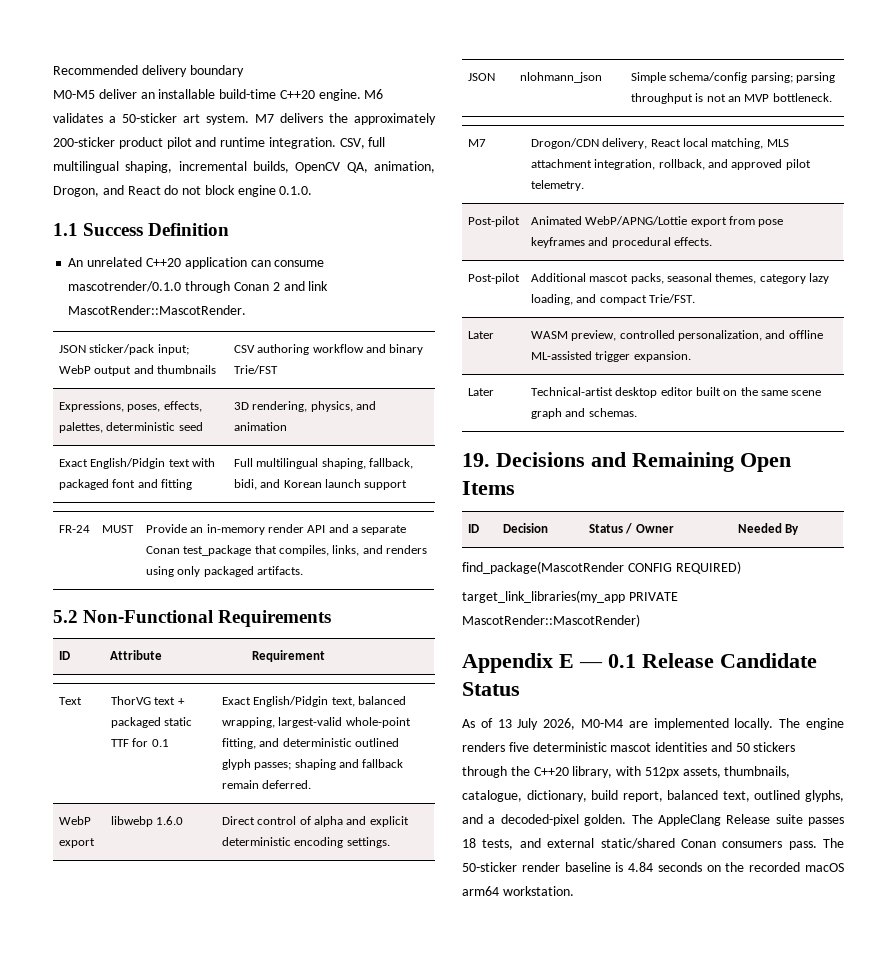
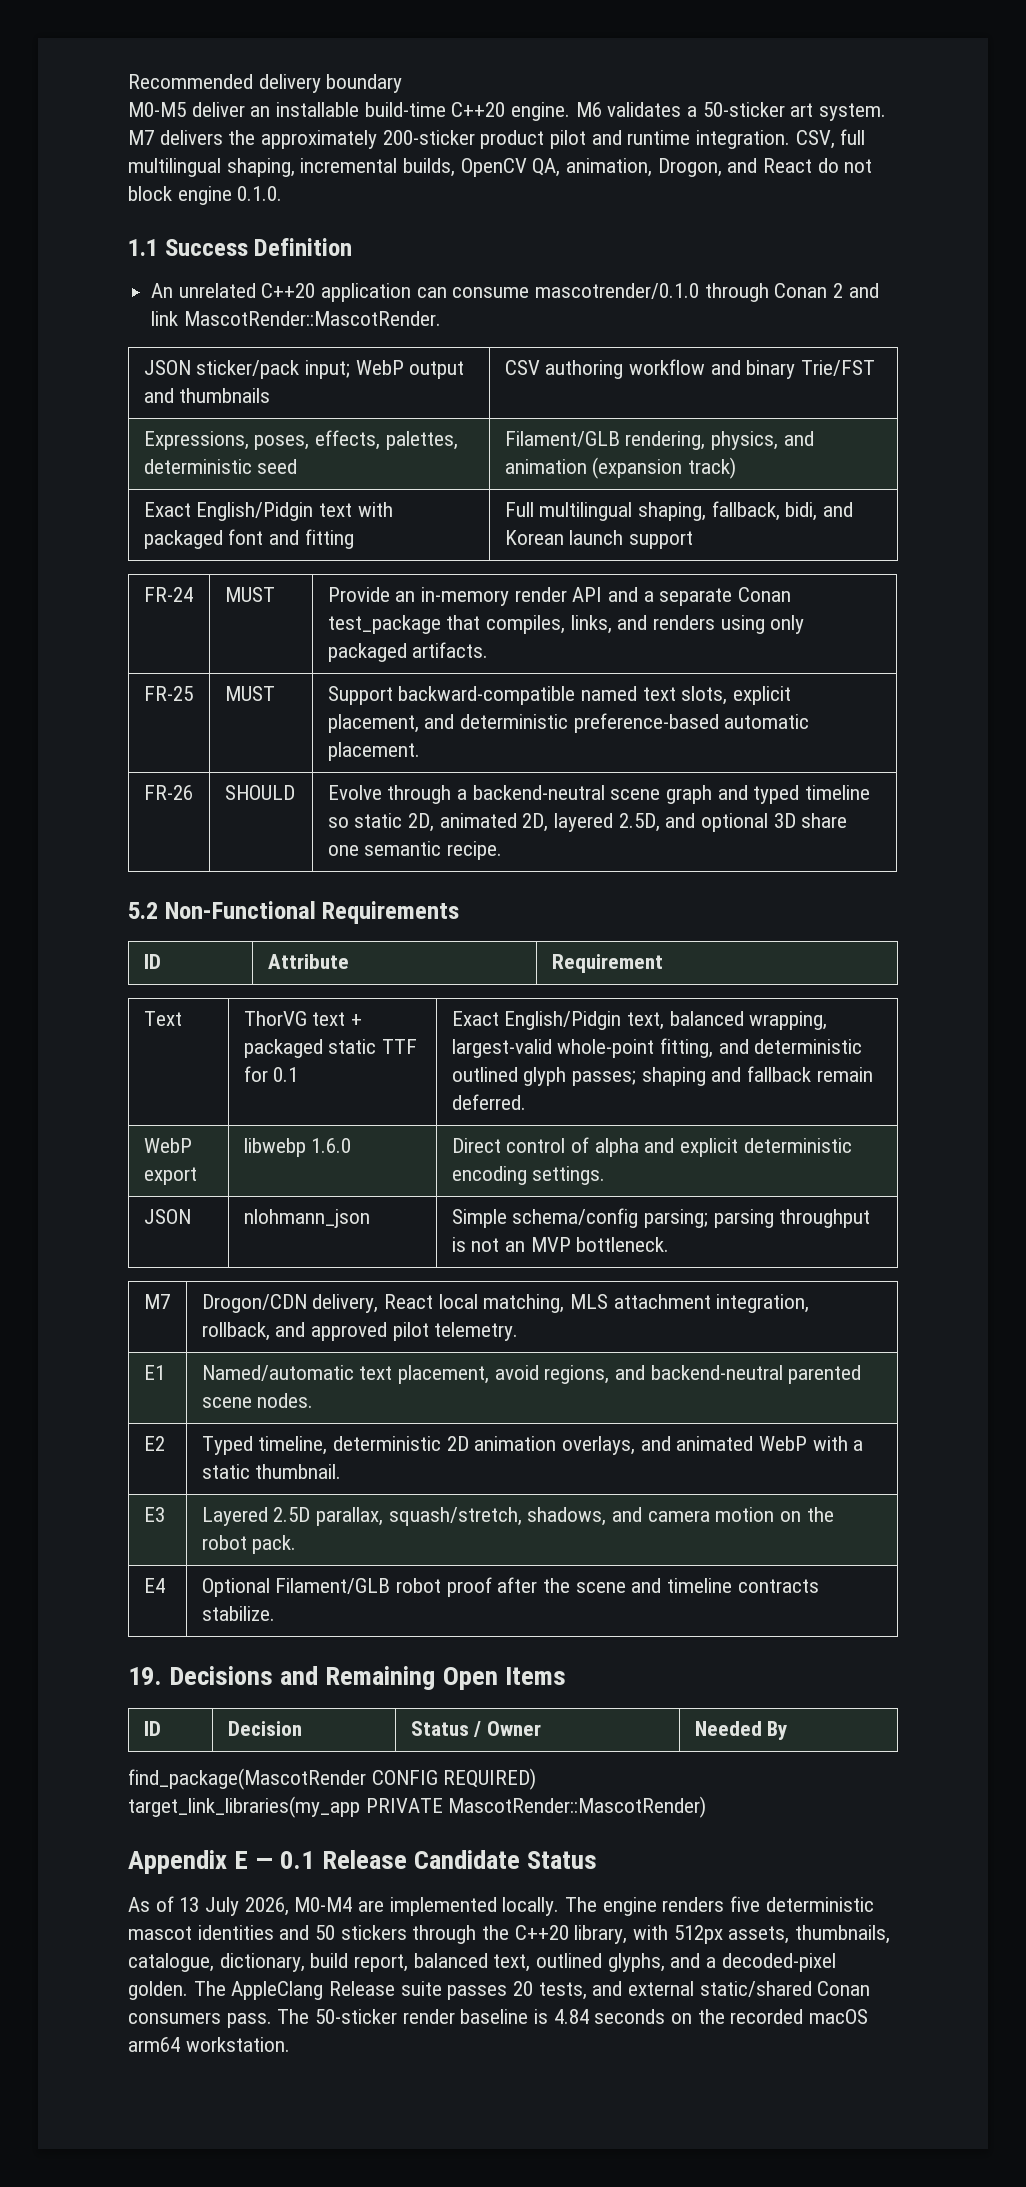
- Expressions, poses, effects, palettes, deterministic seed | 3D rendering, physics, and animation
+ Expressions, poses, effects, palettes, deterministic seed | Filament/GLB rendering, physics, and animation (expansion track)
+ FR-25 | MUST | Support backward-compatible named text slots, explicit placement, and deterministic preference-based automatic placement.
+ FR-26 | SHOULD | Evolve through a backend-neutral scene graph and typed timeline so static 2D, animated 2D, layered 2.5D, and optional 3D share one semantic recipe.
- Post-pilot | Animated WebP/APNG/Lottie export from pose keyframes and procedural effects.
- Post-pilot | Additional mascot packs, seasonal themes, category lazy loading, and compact Trie/FST.
- Later | WASM preview, controlled personalization, and offline ML-assisted trigger expansion.
- Later | Technical-artist desktop editor built on the same scene graph and schemas.
+ E1 | Named/automatic text placement, avoid regions, and backend-neutral parented scene nodes.
+ E2 | Typed timeline, deterministic 2D animation overlays, and animated WebP with a static thumbnail.
+ E3 | Layered 2.5D parallax, squash/stretch, shadows, and camera motion on the robot pack.
+ E4 | Optional Filament/GLB robot proof after the scene and timeline contracts stabilize.
- The AppleClang Release suite passes 18 tests, and external static/shared Conan consumers pass.
+ The AppleClang Release suite passes 20 tests, and external static/shared Conan consumers pass.

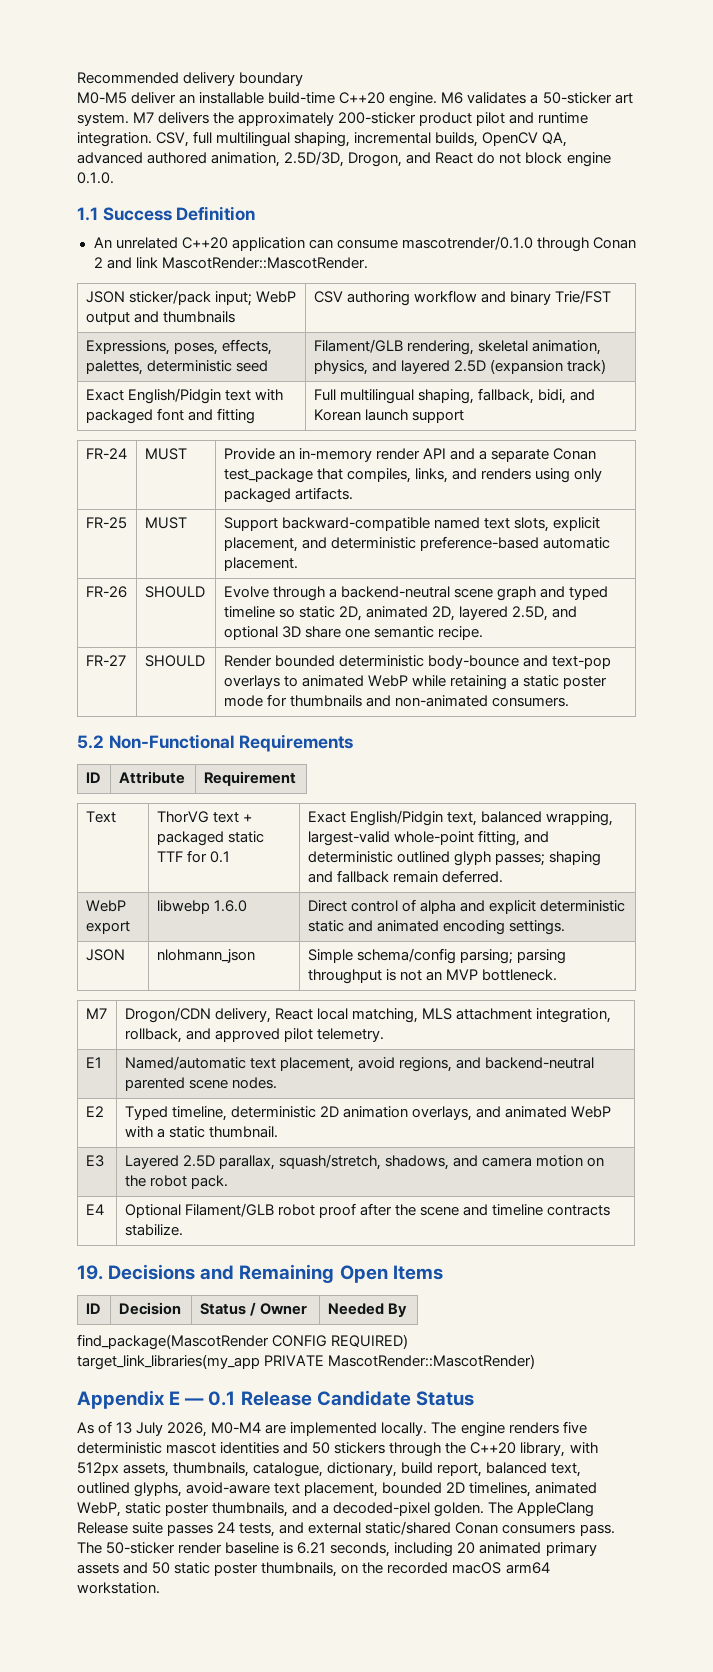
- CSV, full multilingual shaping, incremental builds, OpenCV QA, animation, Drogon, and React do not block engine 0.1.0.
+ CSV, full multilingual shaping, incremental builds, OpenCV QA, advanced authored animation, 2.5D/3D, Drogon, and React do not block engine 0.1.0.
- Expressions, poses, effects, palettes, deterministic seed | Filament/GLB rendering, physics, and animation (expansion track)
+ Expressions, poses, effects, palettes, deterministic seed | Filament/GLB rendering, skeletal animation, physics, and layered 2.5D (expansion track)
+ FR-27 | SHOULD | Render bounded deterministic body-bounce and text-pop overlays to animated WebP while retaining a static poster mode for thumbnails and non-animated consumers.
- WebP export | libwebp 1.6.0 | Direct control of alpha and explicit deterministic encoding settings.
+ WebP export | libwebp 1.6.0 | Direct control of alpha and explicit deterministic static and animated encoding settings.
- The engine renders five deterministic mascot identities and 50 stickers through the C++20 library, with 512px assets, thumbnails, catalogue, dictionary, build report, balanced text, outlined glyphs, and a decoded-pixel golden.
+ The engine renders five deterministic mascot identities and 50 stickers through the C++20 library, with 512px assets, thumbnails, catalogue, dictionary, build report, balanced text, outlined glyphs, avoid-aware text placement, bounded 2D timelines, animated WebP, static poster thumbnails, and a decoded-pixel golden.
- The AppleClang Release suite passes 20 tests, and external static/shared Conan consumers pass.
+ The AppleClang Release suite passes 24 tests, and external static/shared Conan consumers pass.
- The 50-sticker render baseline is 4.84 seconds on the recorded macOS arm64 workstation.
+ The 50-sticker render baseline is 6.21 seconds, including 20 animated primary assets and 50 static poster thumbnails, on the recorded macOS arm64 workstation.

